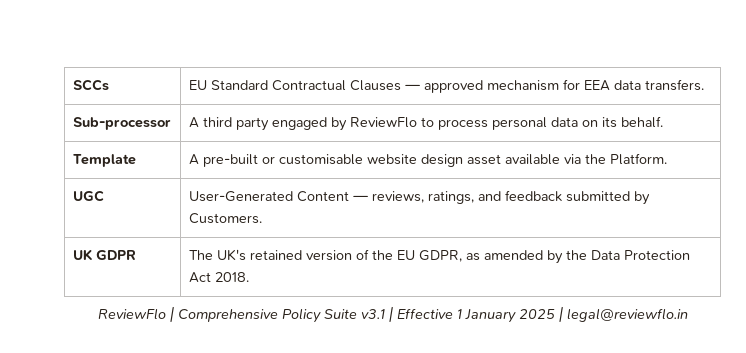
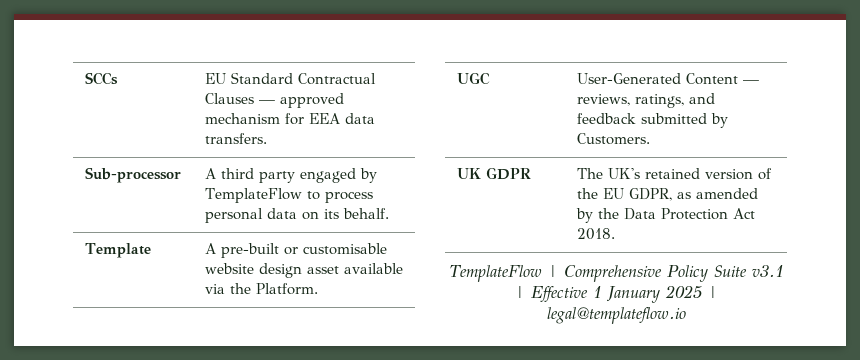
- Sub-processor | A third party engaged by ReviewFlo to process personal data on its behalf.
+ Sub-processor | A third party engaged by TemplateFlow to process personal data on its behalf.
- ReviewFlo | Comprehensive Policy Suite v3.1 | Effective 1 January 2025 | legal@reviewflo.in
+ TemplateFlow | Comprehensive Policy Suite v3.1 | Effective 1 January 2025 | legal@templateflow.io

